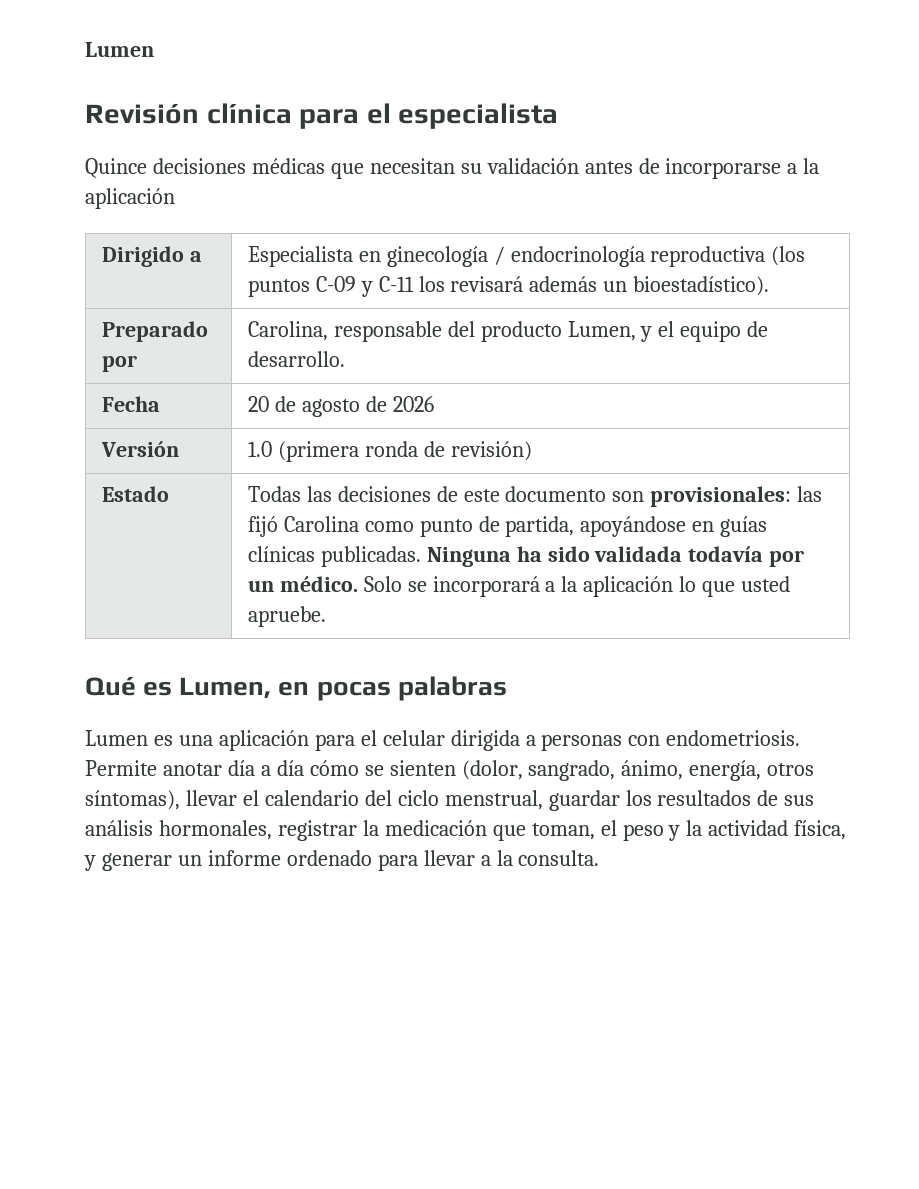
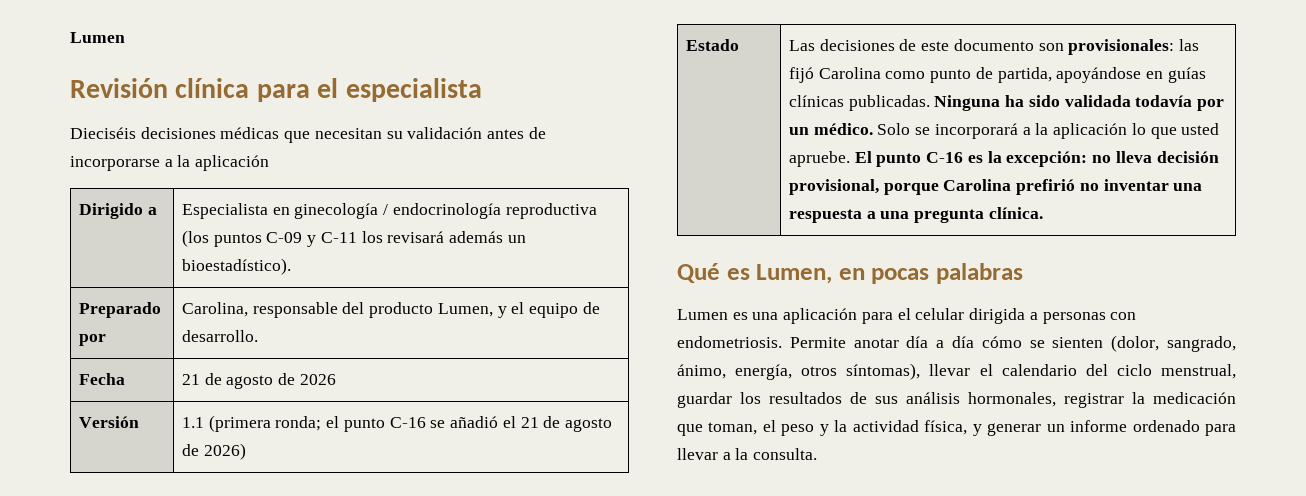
- Quince decisiones médicas que necesitan su validación antes de incorporarse a la aplicación
+ Dieciséis decisiones médicas que necesitan su validación antes de incorporarse a la aplicación
- Fecha | 20 de agosto de 2026
+ Fecha | 21 de agosto de 2026
- Versión | 1.0 (primera ronda de revisión)
+ Versión | 1.1 (primera ronda; el punto C-16 se añadió el 21 de agosto de 2026)
- Todas las decisiones de este documento son provisionales: las fijó Carolina como punto de partida, apoyándose en guías clínicas publicadas.
+ Las decisiones de este documento son provisionales: las fijó Carolina como punto de partida, apoyándose en guías clínicas publicadas.
+ El punto C-16 es la excepción: no lleva decisión provisional, porque Carolina prefirió no inventar una respuesta a una pregunta clínica.

